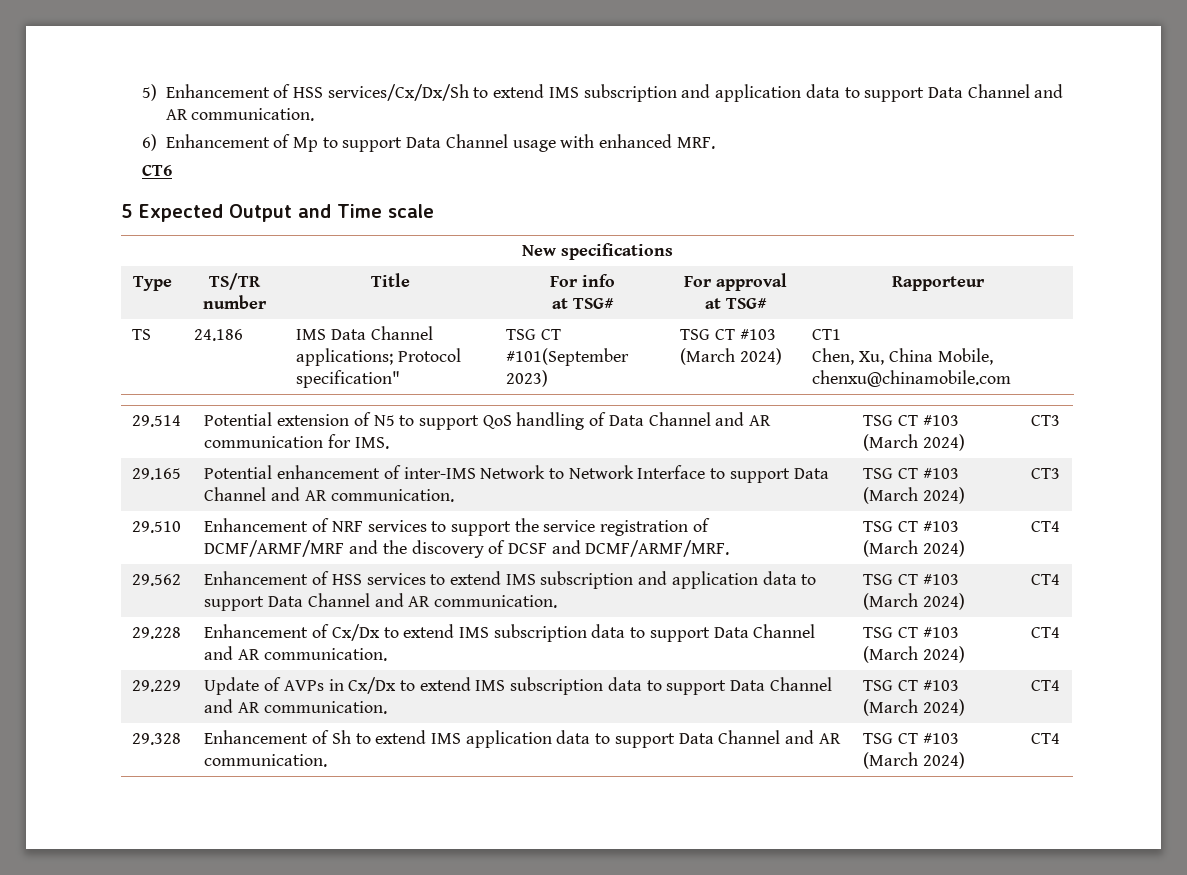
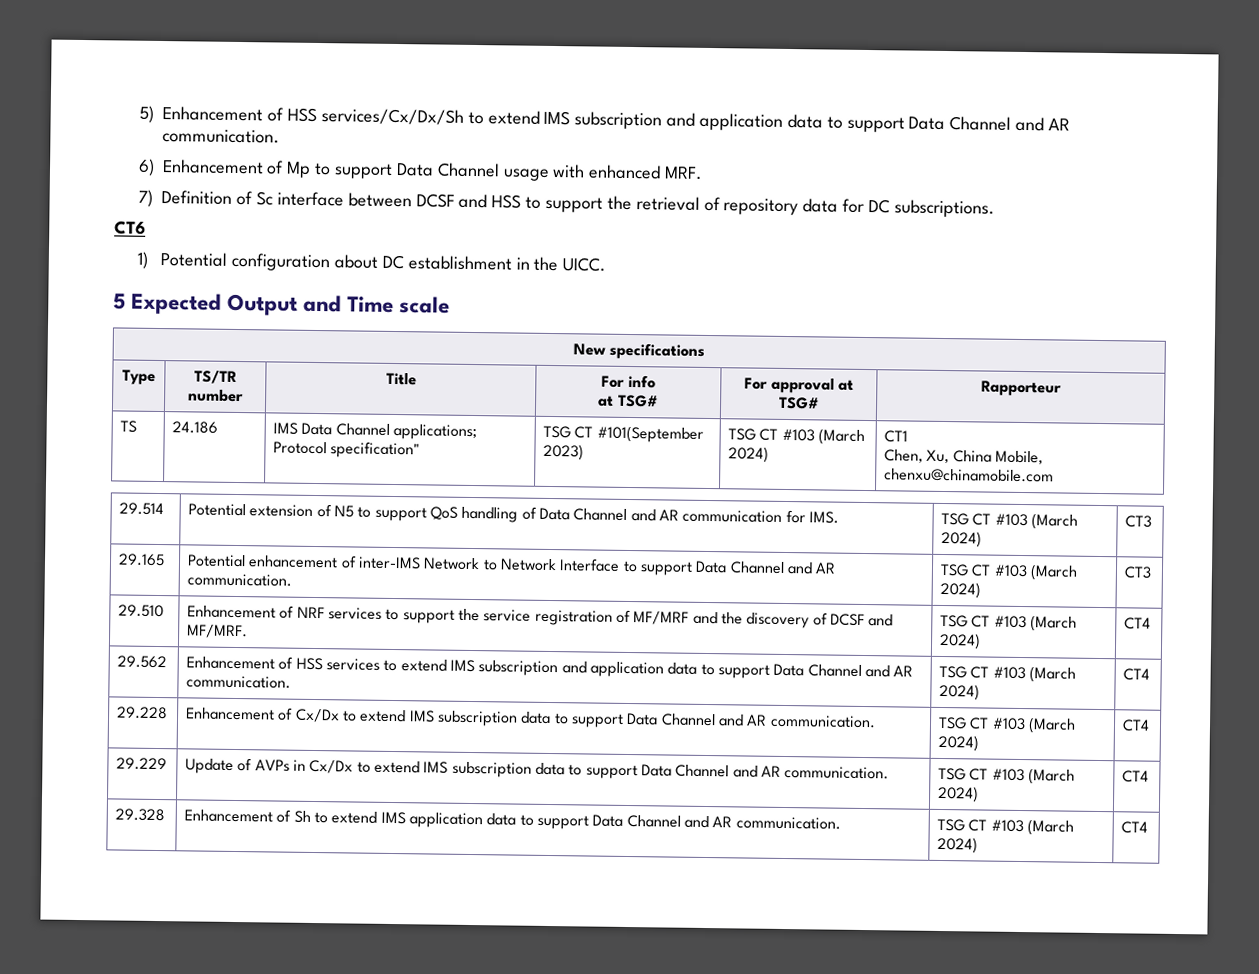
+ 7) Definition of Sc interface between DCSF and HSS to support the retrieval of repository data for DC subscriptions.
  CT6
+ 1) Potential configuration about DC establishment in the UICC.
- 29.510 | Enhancement of NRF services to support the service registration of DCMF/ARMF/MRF and the discovery of DCSF and DCMF/ARMF/MRF. | TSG CT #103 (March 2024) | CT4
+ 29.510 | Enhancement of NRF services to support the service registration of MF/MRF and the discovery of DCSF and MF/MRF. | TSG CT #103 (March 2024) | CT4

